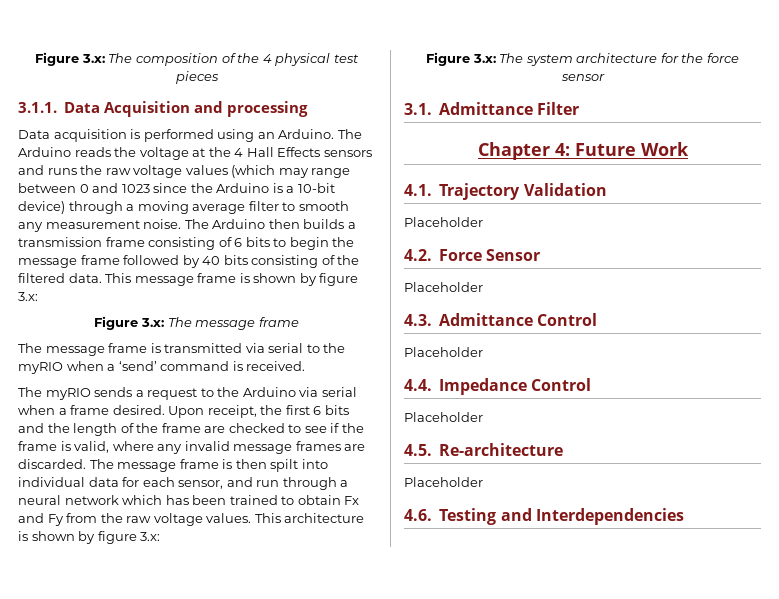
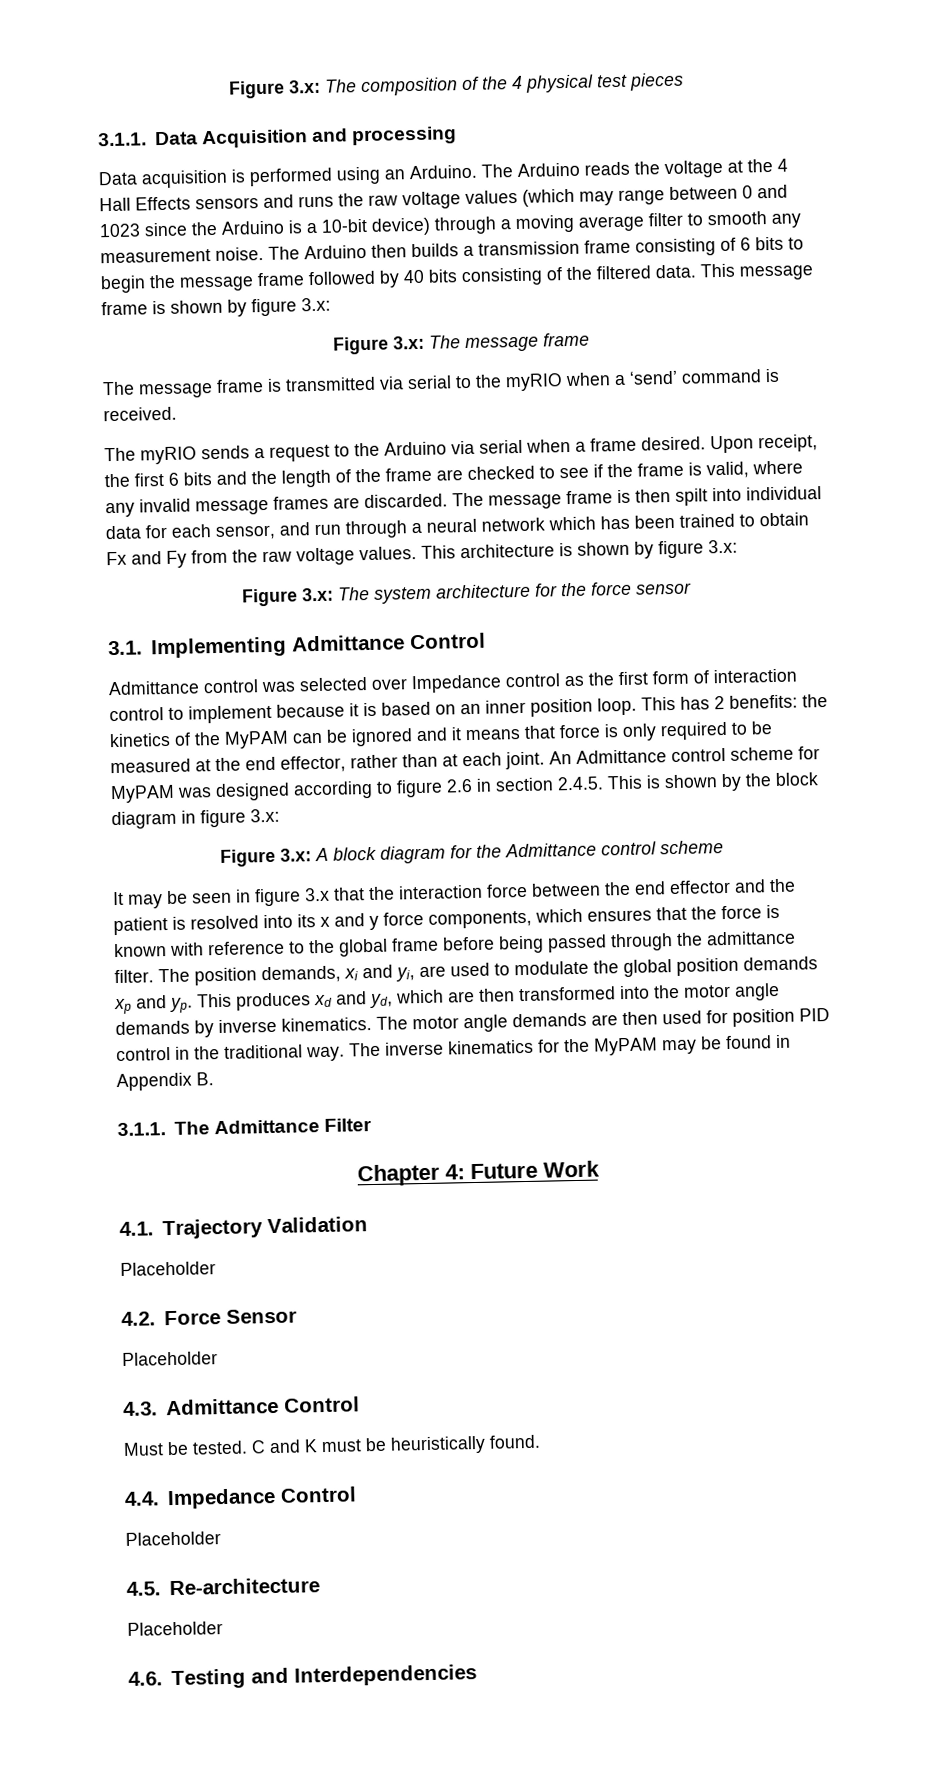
- 3.1. Admittance Filter
+ 3.1. Implementing Admittance Control
+ Admittance control was selected over Impedance control as the first form of interaction control to implement because it is based on an inner position loop. This has 2 benefits: the kinetics of the MyPAM can be ignored and it means that force is only required to be measured at the end effector, rather than at each joint. An Admittance control scheme for MyPAM was designed according to figure 2.6 in section 2.4.5. This is shown by the block diagram in figure 3.x:
+ Figure 3.x: A block diagram for the Admittance control scheme
+ It may be seen in figure 3.x that the interaction force between the end effector and the patient is resolved into its x and y force components, which ensures that the force is known with reference to the global frame before being passed through the admittance filter. The position demands, xi and yi, are used to modulate the global position demands xp and yp. This produces xd and yd, which are then transformed into the motor angle demands by inverse kinematics. The motor angle demands are then used for position PID control in the traditional way. The inverse kinematics for the MyPAM may be found in Appendix B.
+ 3.1.1. The Admittance Filter
  4.3. Admittance Control
- Placeholder
+ Must be tested. C and K must be heuristically found.

